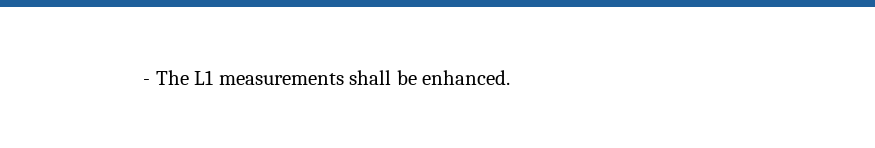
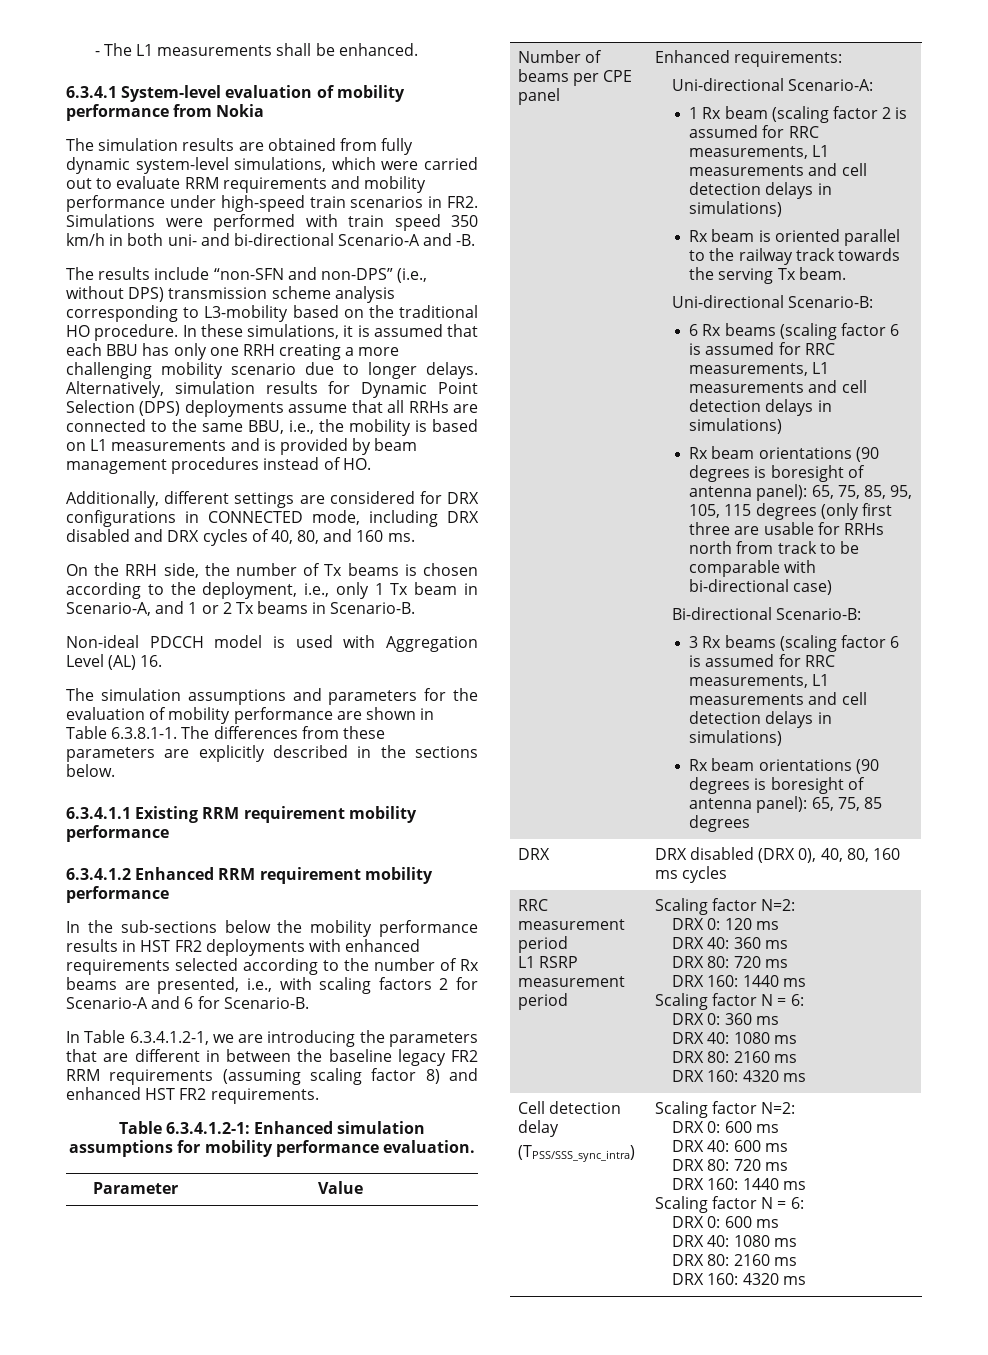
+ 6.3.4.1 System-level evaluation of mobility performance from Nokia
+ The simulation results are obtained from fully dynamic system-level simulations, which were carried out to evaluate RRM requirements and mobility performance under high-speed train scenarios in FR2. Simulations were performed with train speed 350 km/h in both uni- and bi-directional Scenario-A and -B.
+ The results include “non-SFN and non-DPS” (i.e., without DPS) transmission scheme analysis corresponding to L3-mobility based on the traditional HO procedure. In these simulations, it is assumed that each BBU has only one RRH creating a more challenging mobility scenario due to longer delays. Alternatively, simulation results for Dynamic Point Selection (DPS) deployments assume that all RRHs are connected to the same BBU, i.e., the mobility is based on L1 measurements and is provided by beam management procedures instead of HO.
+ Additionally, different settings are considered for DRX configurations in CONNECTED mode, including DRX disabled and DRX cycles of 40, 80, and 160 ms.
+ On the RRH side, the number of Tx beams is chosen according to the deployment, i.e., only 1 Tx beam in Scenario-A, and 1 or 2 Tx beams in Scenario-B.
+ Non-ideal PDCCH model is used with Aggregation Level (AL) 16.
+ The simulation assumptions and parameters for the evaluation of mobility performance are shown in Table 6.3.8.1-1. The differences from these parameters are explicitly described in the sections below.
+ 6.3.4.1.1 Existing RRM requirement mobility performance
+ 6.3.4.1.2 Enhanced RRM requirement mobility performance
+ In the sub-sections below the mobility performance results in HST FR2 deployments with enhanced requirements selected according to the number of Rx beams are presented, i.e., with scaling factors 2 for Scenario-A and 6 for Scenario-B.
+ In Table 6.3.4.1.2-1, we are introducing the parameters that are different in between the baseline legacy FR2 RRM requirements (assuming scaling factor 8) and enhanced HST FR2 requirements.
+ Table 6.3.4.1.2-1: Enhanced simulation assumptions for mobility performance evaluation.
+ Parameter | Value
+ Number of beams per CPE panel | Enhanced requirements:
+ Uni-directional Scenario-A:
+ 1 Rx beam (scaling factor 2 is assumed for RRC measurements, L1 measurements and cell detection delays in simulations)
+ Rx beam is oriented parallel to the railway track towards the serving Tx beam.
+ Uni-directional Scenario-B:
+ 6 Rx beams (scaling factor 6 is assumed for RRC measurements, L1 measurements and cell detection delays in simulations)
+ Rx beam orientations (90 degrees is boresight of antenna panel): 65, 75, 85, 95, 105, 115 degrees (only first three are usable for RRHs north from track to be comparable with bi-directional case)
+ Bi-directional Scenario-B:
+ 3 Rx beams (scaling factor 6 is assumed for RRC measurements, L1 measurements and cell detection delays in simulations)
+ Rx beam orientations (90 degrees is boresight of antenna panel): 65, 75, 85 degrees
+ DRX | DRX disabled (DRX 0), 40, 80, 160 ms cycles
+ RRC measurement period
+ L1 RSRP measurement period | Scaling factor N=2:
+ DRX 0: 120 ms
+ DRX 40: 360 ms
+ DRX 80: 720 ms
+ DRX 160: 1440 ms
+ Scaling factor N = 6:
+ DRX 0: 360 ms
+ DRX 40: 1080 ms
+ DRX 80: 2160 ms
+ DRX 160: 4320 ms
+ Cell detection delay
+ (TPSS/SSS_sync_intra) | Scaling factor N=2:
+ DRX 0: 600 ms
+ DRX 40: 600 ms
+ DRX 80: 720 ms
+ DRX 160: 1440 ms
+ Scaling factor N = 6:
+ DRX 0: 600 ms
+ DRX 40: 1080 ms
+ DRX 80: 2160 ms
+ DRX 160: 4320 ms

